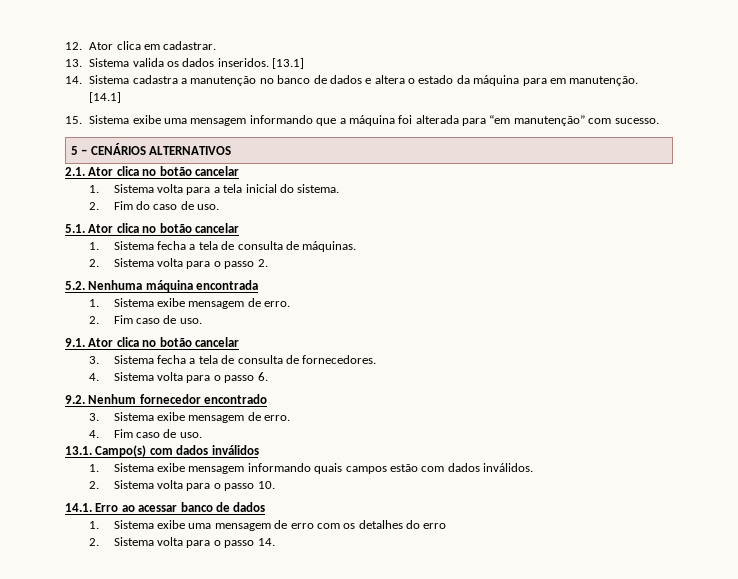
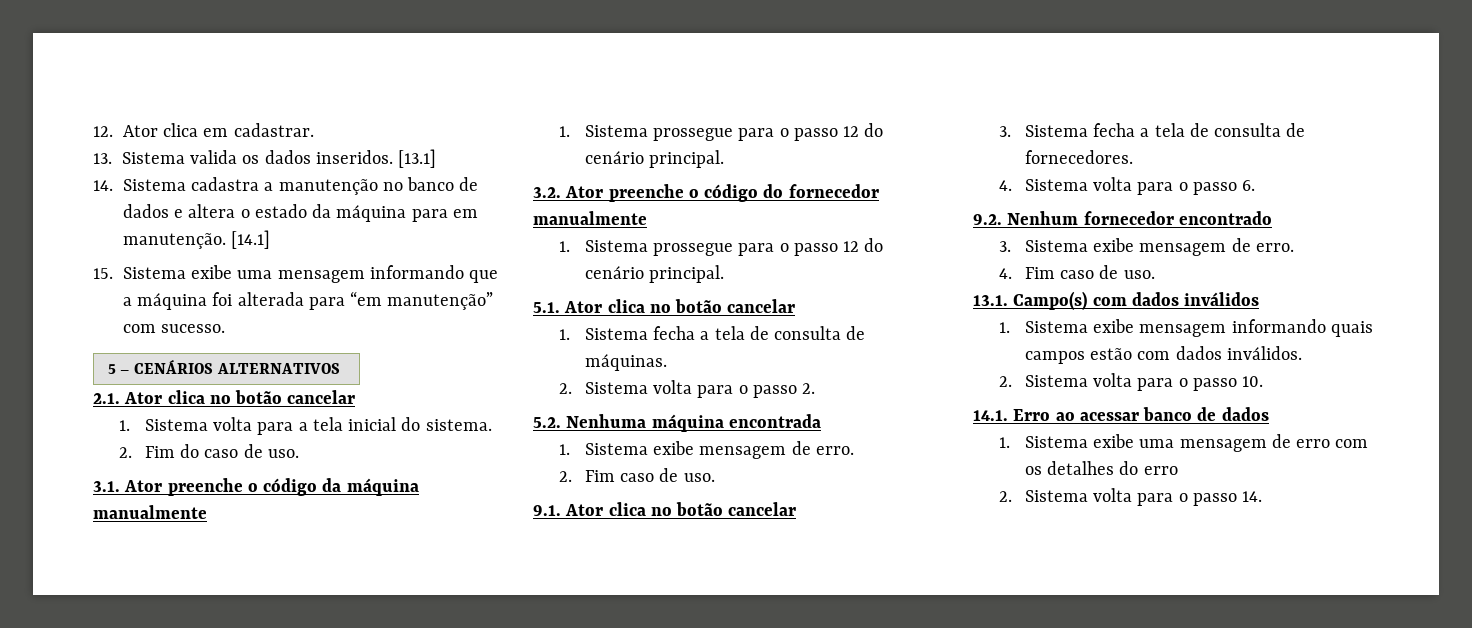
+ 3.1. Ator preenche o código da máquina manualmente
+ 1. Sistema prossegue para o passo 12 do cenário principal.
+ 3.2. Ator preenche o código do fornecedor manualmente
+ 1. Sistema prossegue para o passo 12 do cenário principal.

